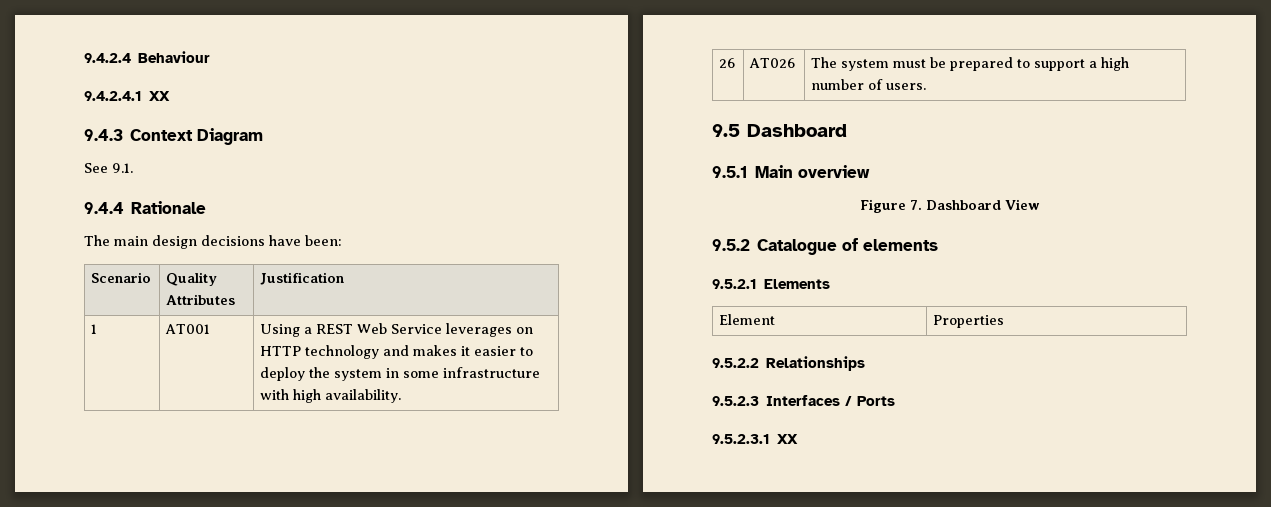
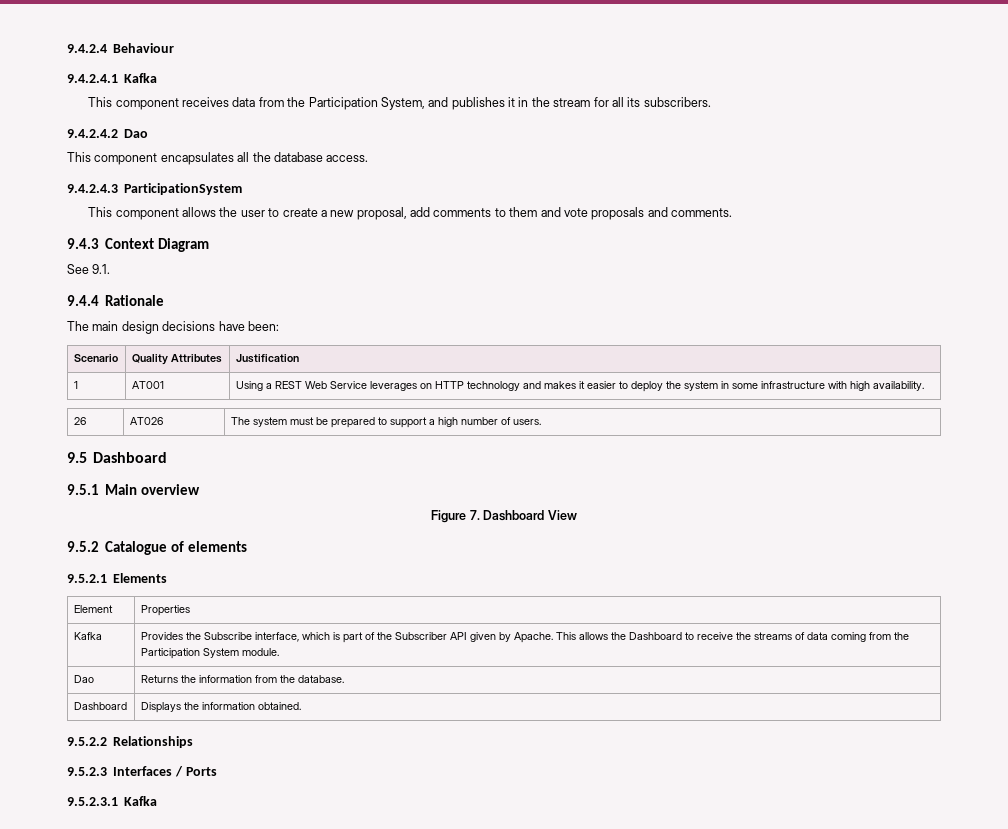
- 9.4.2.4.1 XX
+ 9.4.2.4.1 Kafka
+ This component receives data from the Participation System, and publishes it in the stream for all its subscribers.
+ 9.4.2.4.2 Dao
+ This component encapsulates all the database access.
+ 9.4.2.4.3 ParticipationSystem
+ This component allows the user to create a new proposal, add comments to them and vote proposals and comments.
+ Kafka | Provides the Subscribe interface, which is part of the Subscriber API given by Apache. This allows the Dashboard to receive the streams of data coming from the Participation System module.
+ Dao | Returns the information from the database.
+ Dashboard | Displays the information obtained.
- 9.5.2.3.1 XX
+ 9.5.2.3.1 Kafka

